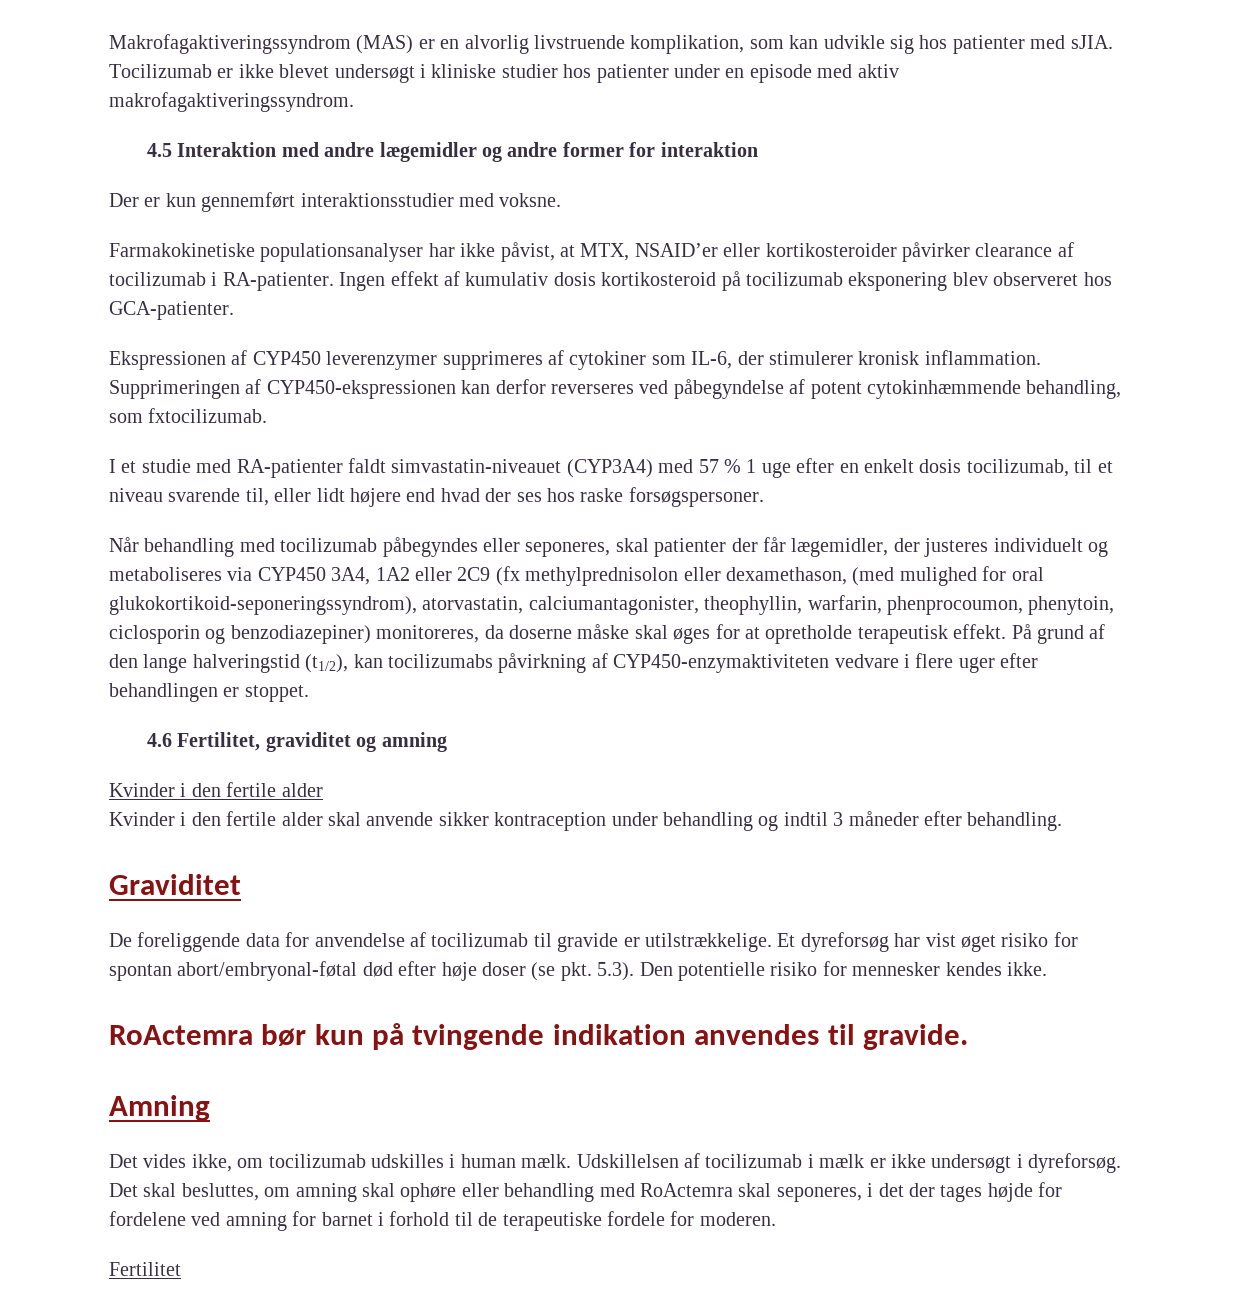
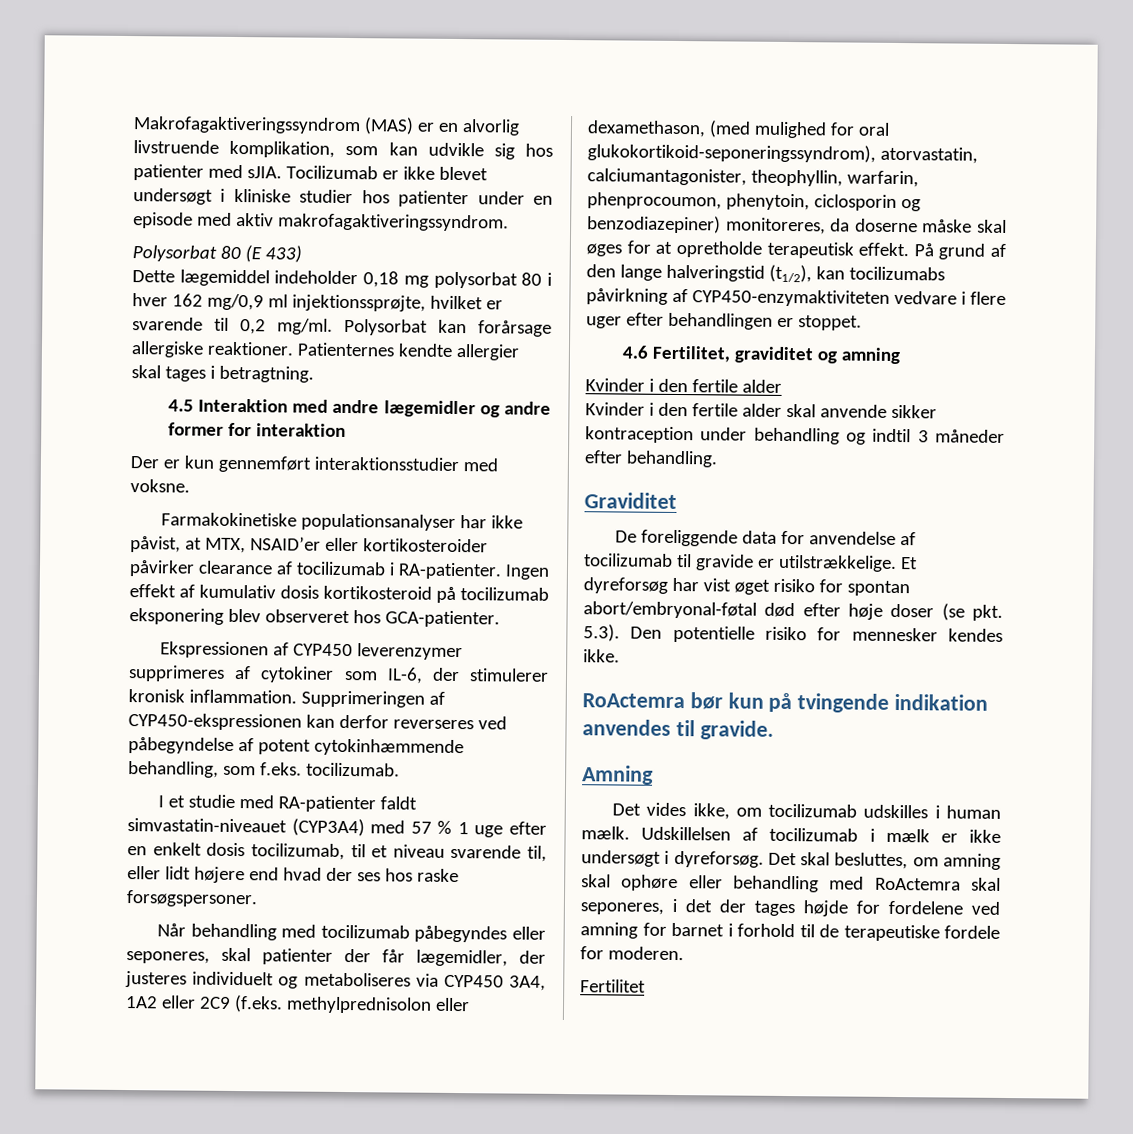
+ Polysorbat 80 (E 433)
+ Dette lægemiddel indeholder 0,18 mg polysorbat 80 i hver 162 mg/0,9 ml injektionssprøjte, hvilket er svarende til 0,2 mg/ml. Polysorbat kan forårsage allergiske reaktioner. Patienternes kendte allergier skal tages i betragtning.
- Supprimeringen af CYP450-ekspressionen kan derfor reverseres ved påbegyndelse af potent cytokinhæmmende behandling, som fxtocilizumab.
+ Supprimeringen af CYP450-ekspressionen kan derfor reverseres ved påbegyndelse af potent cytokinhæmmende behandling, som f.eks. tocilizumab.
- Når behandling med tocilizumab påbegyndes eller seponeres, skal patienter der får lægemidler, der justeres individuelt og metaboliseres via CYP450 3A4, 1A2 eller 2C9 (fx methylprednisolon eller dexamethason, (med mulighed for oral glukokortikoid-seponeringssyndrom), atorvastatin, calciumantagonister, theophyllin, warfarin, phenprocoumon, phenytoin, ciclosporin og benzodiazepiner) monitoreres, da doserne måske skal øges for at opretholde terapeutisk effekt.
+ Når behandling med tocilizumab påbegyndes eller seponeres, skal patienter der får lægemidler, der justeres individuelt og metaboliseres via CYP450 3A4, 1A2 eller 2C9 (f.eks. methylprednisolon eller dexamethason, (med mulighed for oral glukokortikoid-seponeringssyndrom), atorvastatin, calciumantagonister, theophyllin, warfarin, phenprocoumon, phenytoin, ciclosporin og benzodiazepiner) monitoreres, da doserne måske skal øges for at opretholde terapeutisk effekt.

